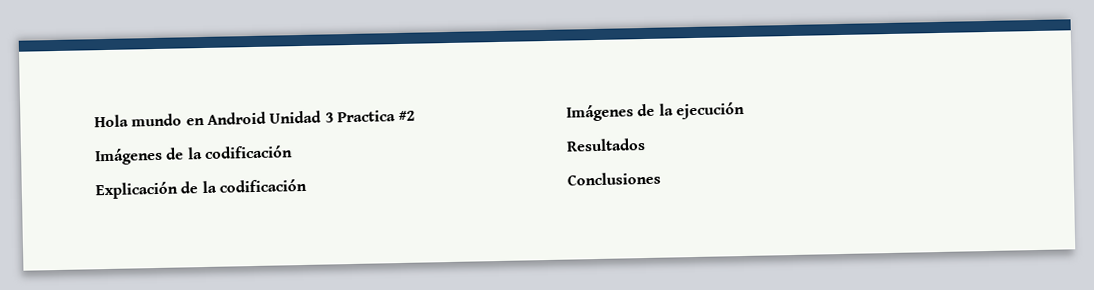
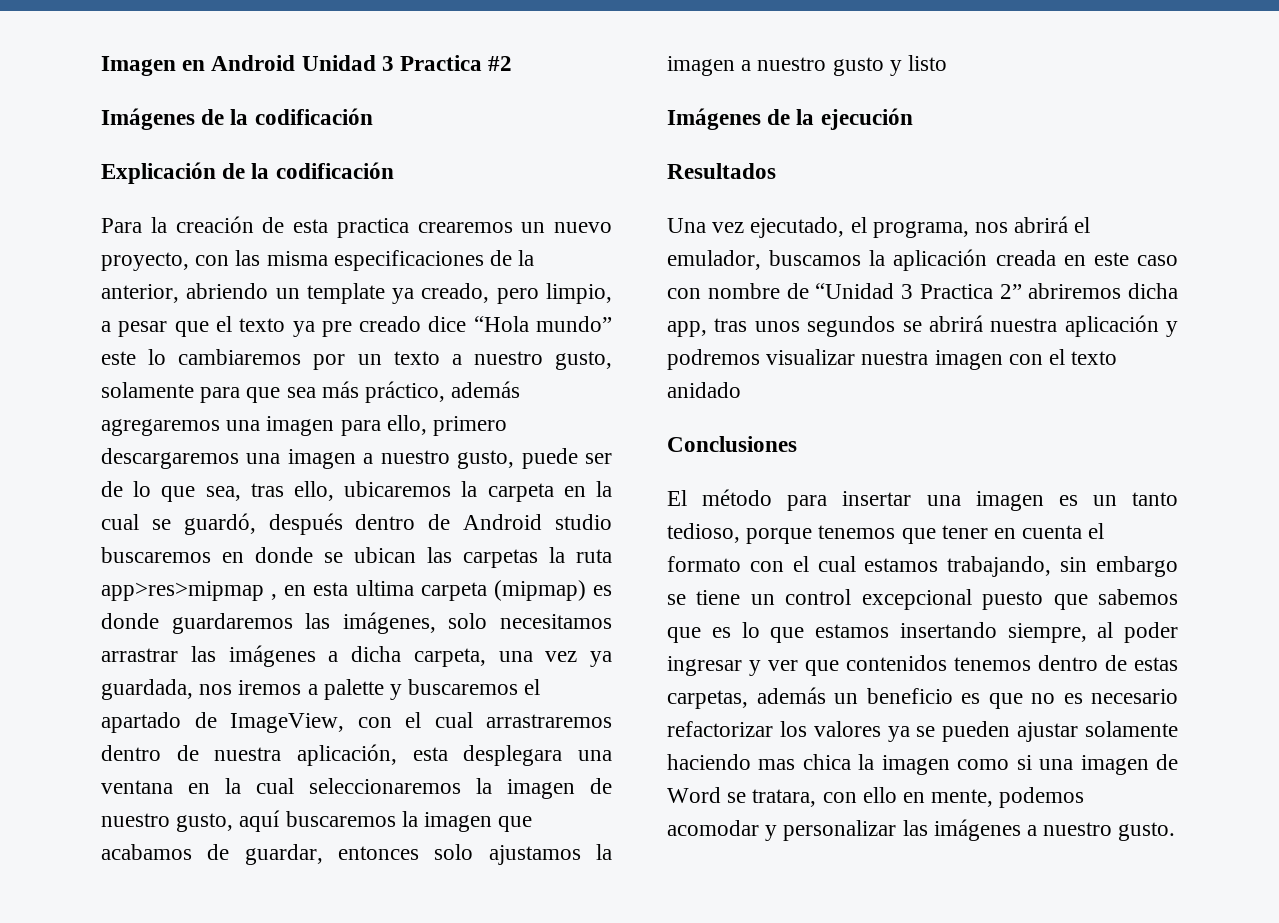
- Hola mundo en Android Unidad 3 Practica #2
+ Imagen en Android Unidad 3 Practica #2
+ Para la creación de esta practica crearemos un nuevo proyecto, con las misma especificaciones de la anterior, abriendo un template ya creado, pero limpio, a pesar que el texto ya pre creado dice “Hola mundo” este lo cambiaremos por un texto a nuestro gusto, solamente para que sea más práctico, además agregaremos una imagen para ello, primero descargaremos una imagen a nuestro gusto, puede ser de lo que sea, tras ello, ubicaremos la carpeta en la cual se guardó, después dentro de Android studio buscaremos en donde se ubican las carpetas la ruta app>res>mipmap , en esta ultima carpeta (mipmap) es donde guardaremos las imágenes, solo necesitamos arrastrar las imágenes a dicha carpeta, una vez ya guardada, nos iremos a palette y buscaremos el apartado de ImageView, con el cual arrastraremos dentro de nuestra aplicación, esta desplegara una ventana en la cual seleccionaremos la imagen de nuestro gusto, aquí buscaremos la imagen que acabamos de guardar, entonces solo ajustamos la imagen a nuestro gusto y listo
+ Una vez ejecutado, el programa, nos abrirá el emulador, buscamos la aplicación creada en este caso con nombre de “Unidad 3 Practica 2” abriremos dicha app, tras unos segundos se abrirá nuestra aplicación y podremos visualizar nuestra imagen con el texto anidado
  Conclusiones
+ El método para insertar una imagen es un tanto tedioso, porque tenemos que tener en cuenta el formato con el cual estamos trabajando, sin embargo se tiene un control excepcional puesto que sabemos que es lo que estamos insertando siempre, al poder ingresar y ver que contenidos tenemos dentro de estas carpetas, además un beneficio es que no es necesario refactorizar los valores ya se pueden ajustar solamente haciendo mas chica la imagen como si una imagen de Word se tratara, con ello en mente, podemos acomodar y personalizar las imágenes a nuestro gusto.

